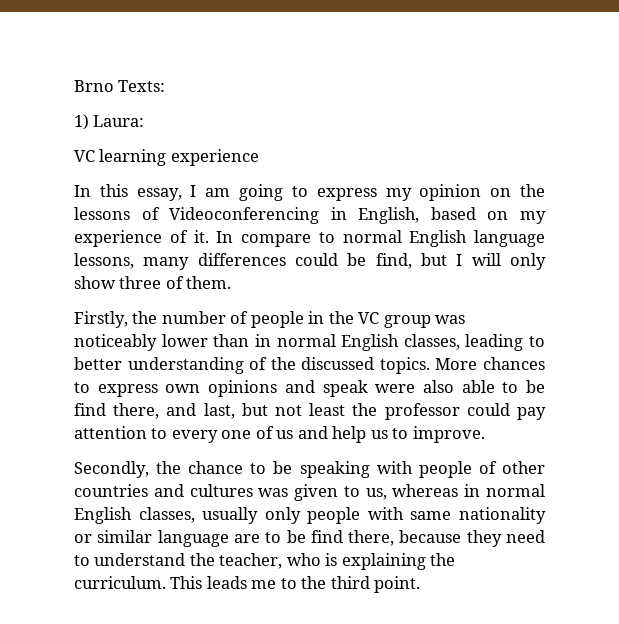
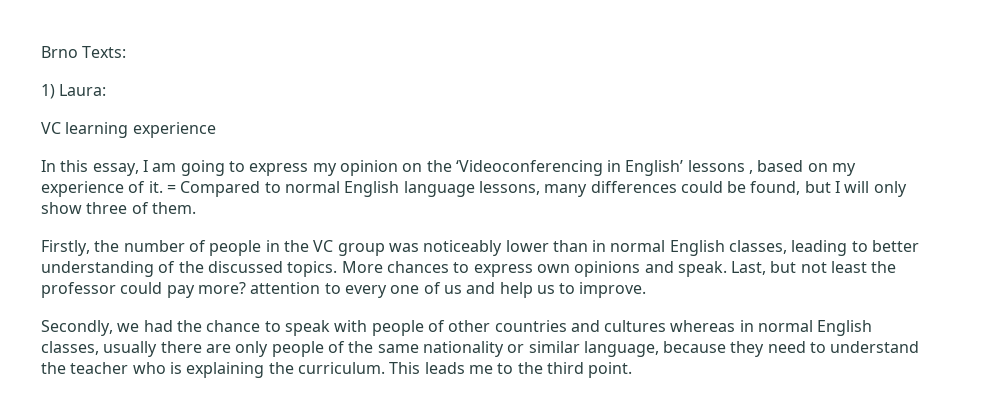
- In this essay, I am going to express my opinion on the lessons of Videoconferencing in English, based on my experience of it.
+ In this essay, I am going to express my opinion on the ‘Videoconferencing in English’ lessons , based on my experience of it.
- In compare to normal English language lessons, many differences could be find, but I will only show three of them.
+ = Compared to normal English language lessons, many differences could be found, but I will only show three of them.
- More chances to express own opinions and speak were also able to be find there, and last, but not least the professor could pay attention to every one of us and help us to improve.
+ More chances to express own opinions and speak. Last, but not least the professor could pay more? attention to every one of us and help us to improve.
- Secondly, the chance to be speaking with people of other countries and cultures was given to us, whereas in normal English classes, usually only people with same nationality or similar language are to be find there, because they need to understand the teacher, who is explaining the curriculum.
+ Secondly, we had the chance to speak with people of other countries and cultures whereas in normal English classes, usually there are only people of the same nationality or similar language, because they need to understand the teacher who is explaining the curriculum.

